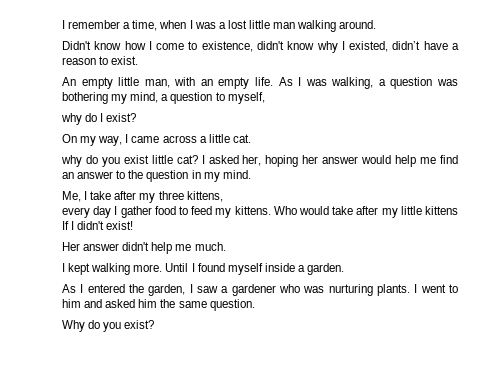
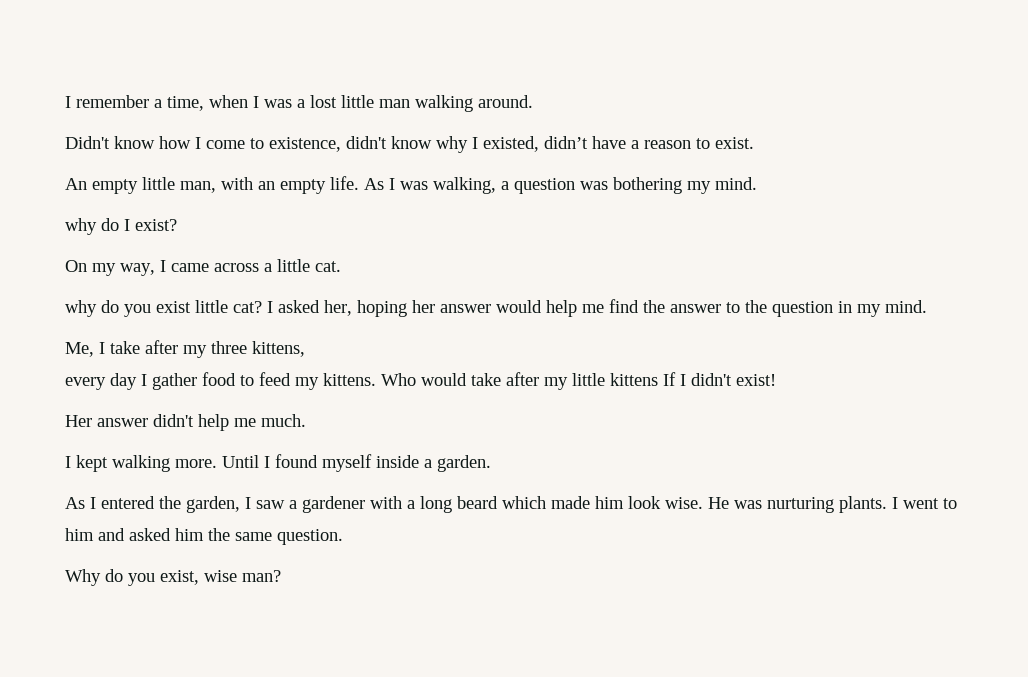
- As I was walking, a question was bothering my mind, a question to myself,
+ As I was walking, a question was bothering my mind.
- I asked her, hoping her answer would help me find an answer to the question in my mind.
+ I asked her, hoping her answer would help me find the answer to the question in my mind.
- As I entered the garden, I saw a gardener who was nurturing plants.
+ As I entered the garden, I saw a gardener with a long beard which made him look wise. He was nurturing plants.
- Why do you exist?
+ Why do you exist, wise man?

